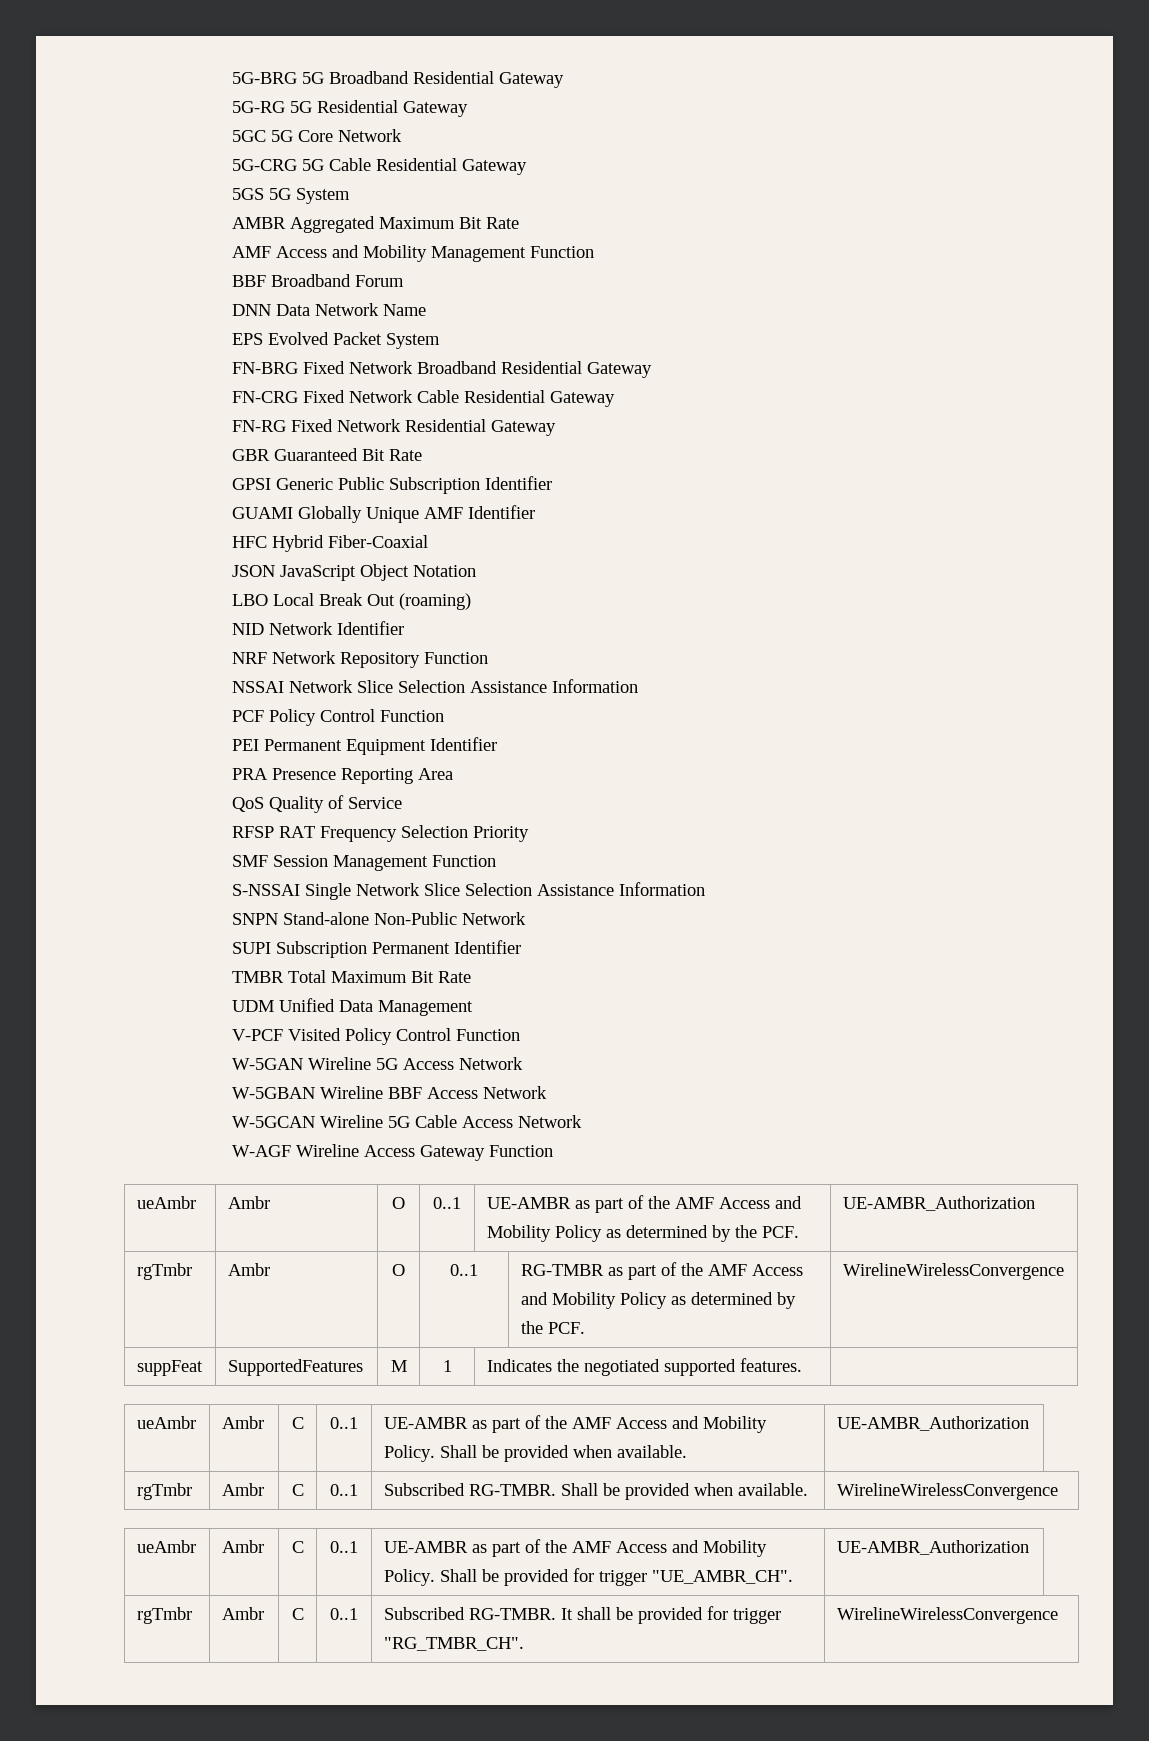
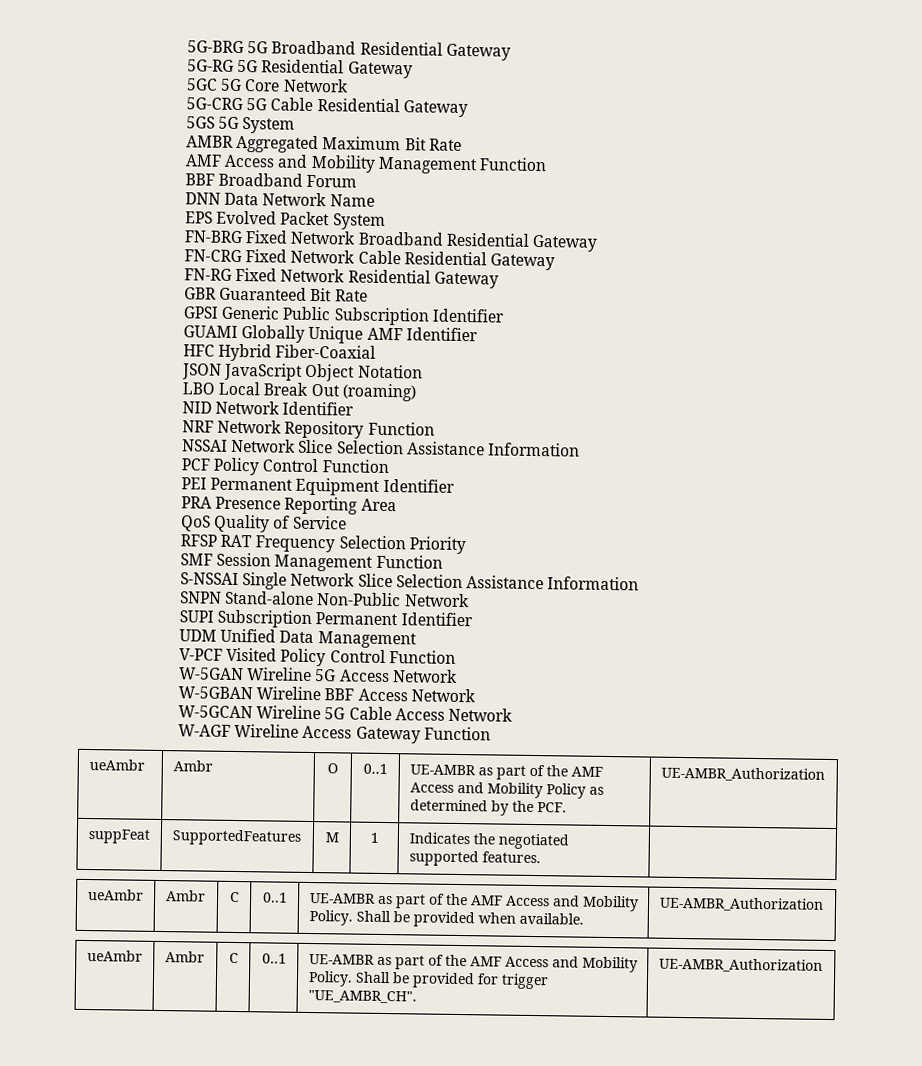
- TMBR Total Maximum Bit Rate
- rgTmbr | Ambr | O | 0..1 | RG-TMBR as part of the AMF Access and Mobility Policy as determined by the PCF. | WirelineWirelessConvergence
- rgTmbr | Ambr | C | 0..1 | Subscribed RG-TMBR. Shall be provided when available. | WirelineWirelessConvergence
- rgTmbr | Ambr | C | 0..1 | Subscribed RG-TMBR. It shall be provided for trigger "RG_TMBR_CH". | WirelineWirelessConvergence

